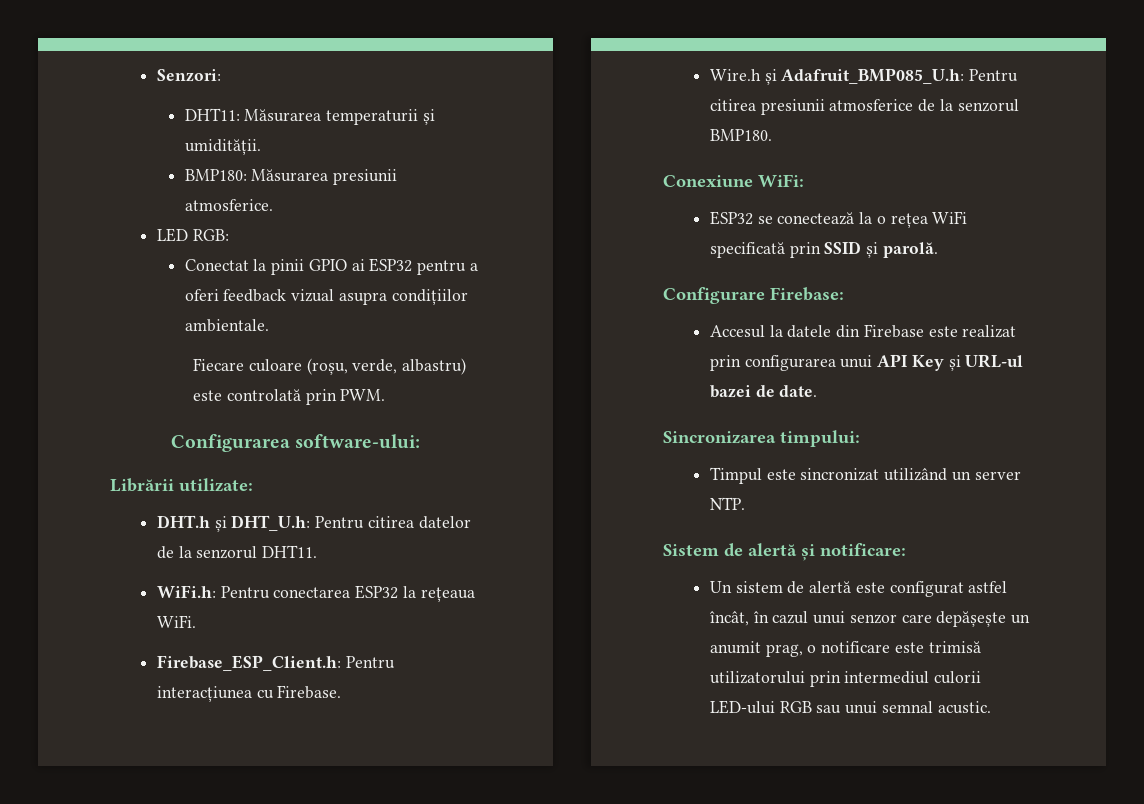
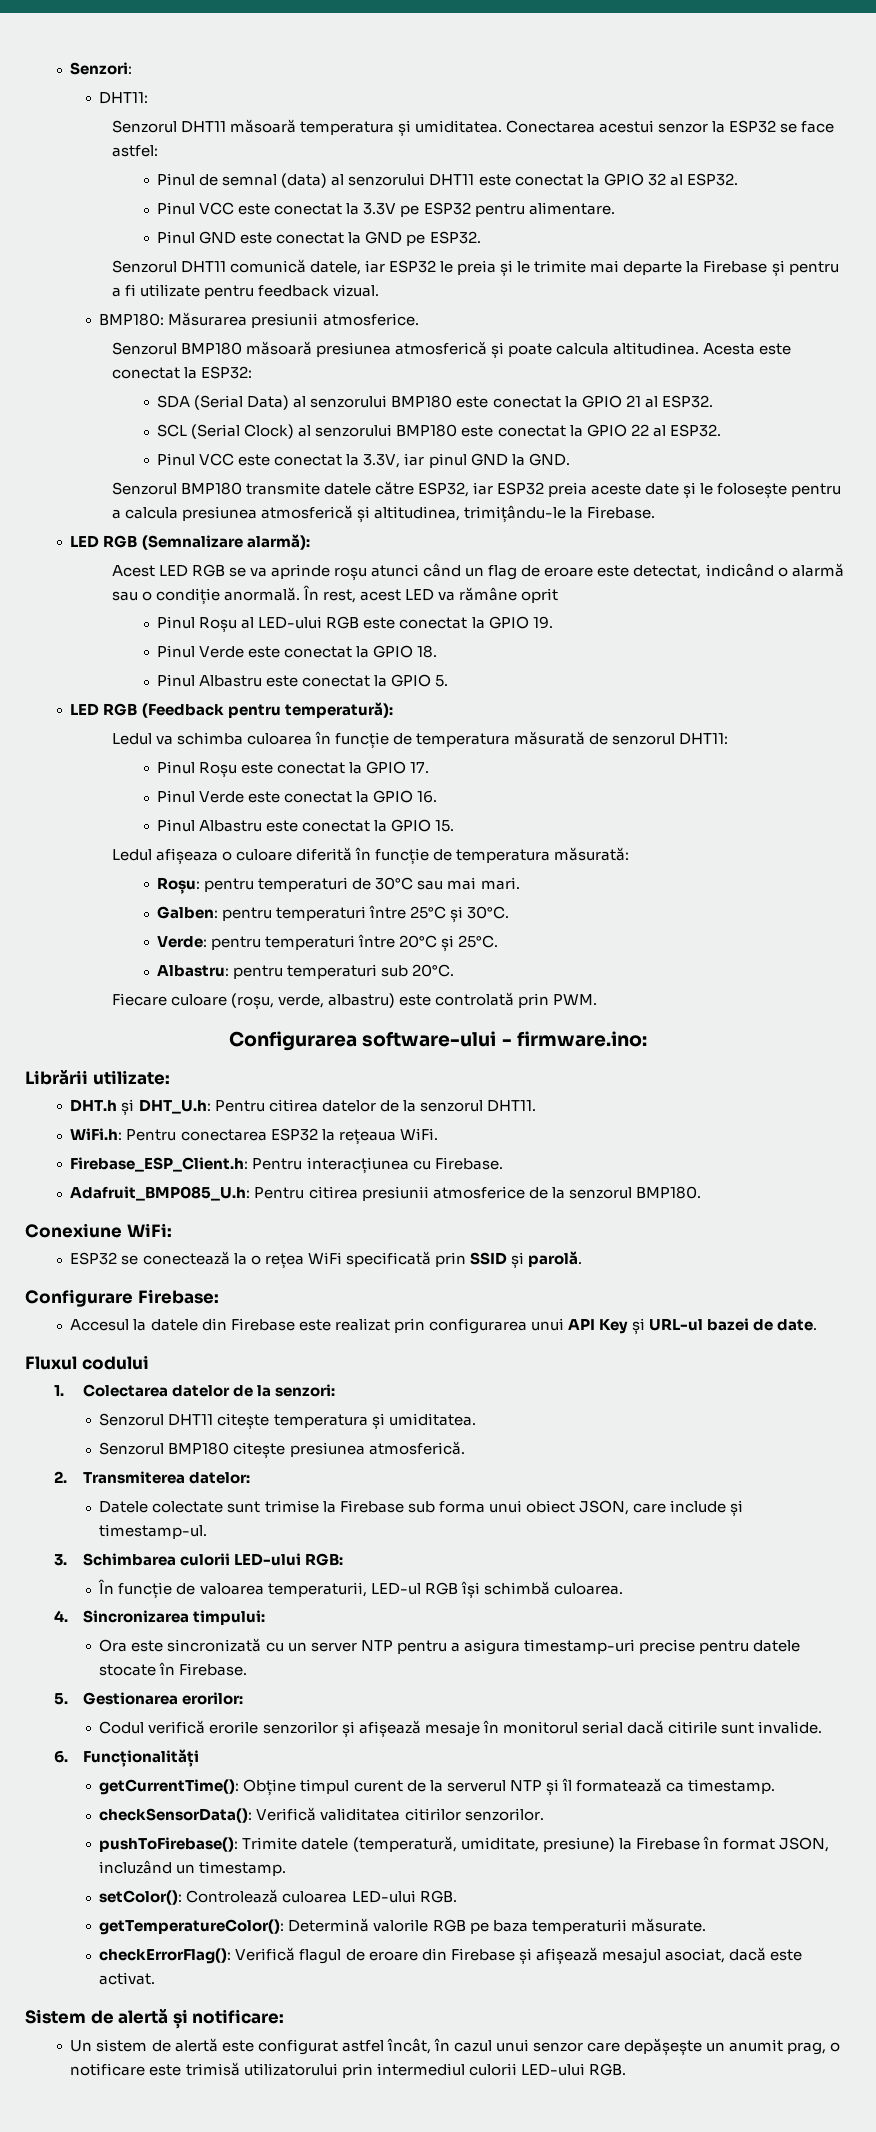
  Senzori:
- DHT11: Măsurarea temperaturii și umidității.
+ DHT11:
+ Senzorul DHT11 măsoară temperatura și umiditatea. Conectarea acestui senzor la ESP32 se face astfel:
+ Pinul de semnal (data) al senzorului DHT11 este conectat la GPIO 32 al ESP32.
+ Pinul VCC este conectat la 3.3V pe ESP32 pentru alimentare.
+ Pinul GND este conectat la GND pe ESP32.
+ Senzorul DHT11 comunică datele, iar ESP32 le preia și le trimite mai departe la Firebase și pentru a fi utilizate pentru feedback vizual.
  BMP180: Măsurarea presiunii atmosferice.
- LED RGB:
- Conectat la pinii GPIO ai ESP32 pentru a oferi feedback vizual asupra condițiilor ambientale.
+ Senzorul BMP180 măsoară presiunea atmosferică și poate calcula altitudinea. Acesta este conectat la ESP32:
+ SDA (Serial Data) al senzorului BMP180 este conectat la GPIO 21 al ESP32.
+ SCL (Serial Clock) al senzorului BMP180 este conectat la GPIO 22 al ESP32.
+ Pinul VCC este conectat la 3.3V, iar pinul GND la GND.
+ Senzorul BMP180 transmite datele către ESP32, iar ESP32 preia aceste date și le folosește pentru a calcula presiunea atmosferică și altitudinea, trimițându-le la Firebase.
+ LED RGB (Semnalizare alarmă):
+ Acest LED RGB se va aprinde roșu atunci când un flag de eroare este detectat, indicând o alarmă sau o condiție anormală. În rest, acest LED va rămâne oprit
+ Pinul Roșu al LED-ului RGB este conectat la GPIO 19.
+ Pinul Verde este conectat la GPIO 18.
+ Pinul Albastru este conectat la GPIO 5.
+ LED RGB (Feedback pentru temperatură):
+ Ledul va schimba culoarea în funcție de temperatura măsurată de senzorul DHT11:
+ Pinul Roșu este conectat la GPIO 17.
+ Pinul Verde este conectat la GPIO 16.
+ Pinul Albastru este conectat la GPIO 15.
+ Ledul afișeaza o culoare diferită în funcție de temperatura măsurată:
+ Roșu: pentru temperaturi de 30°C sau mai mari.
+ Galben: pentru temperaturi între 25°C și 30°C.
+ Verde: pentru temperaturi între 20°C și 25°C.
+ Albastru: pentru temperaturi sub 20°C.
- Configurarea software-ului:
+ Configurarea software-ului - firmware.ino:
- Wire.h și Adafruit_BMP085_U.h: Pentru citirea presiunii atmosferice de la senzorul BMP180.
+ Adafruit_BMP085_U.h: Pentru citirea presiunii atmosferice de la senzorul BMP180.
- Sincronizarea timpului:
- Timpul este sincronizat utilizând un server NTP.
+ Fluxul codului
+ 1. Colectarea datelor de la senzori:
+ Senzorul DHT11 citește temperatura și umiditatea.
+ Senzorul BMP180 citește presiunea atmosferică.
+ 2. Transmiterea datelor:
+ Datele colectate sunt trimise la Firebase sub forma unui obiect JSON, care include și timestamp-ul.
+ 3. Schimbarea culorii LED-ului RGB:
+ În funcție de valoarea temperaturii, LED-ul RGB își schimbă culoarea.
+ 4. Sincronizarea timpului:
+ Ora este sincronizată cu un server NTP pentru a asigura timestamp-uri precise pentru datele stocate în Firebase.
+ 5. Gestionarea erorilor:
+ Codul verifică erorile senzorilor și afișează mesaje în monitorul serial dacă citirile sunt invalide.
+ 6. Funcționalități
+ getCurrentTime(): Obține timpul curent de la serverul NTP și îl formatează ca timestamp.
+ checkSensorData(): Verifică validitatea citirilor senzorilor.
+ pushToFirebase(): Trimite datele (temperatură, umiditate, presiune) la Firebase în format JSON, incluzând un timestamp.
+ setColor(): Controlează culoarea LED-ului RGB.
+ getTemperatureColor(): Determină valorile RGB pe baza temperaturii măsurate.
+ checkErrorFlag(): Verifică flagul de eroare din Firebase și afișează mesajul asociat, dacă este activat.
- Un sistem de alertă este configurat astfel încât, în cazul unui senzor care depășește un anumit prag, o notificare este trimisă utilizatorului prin intermediul culorii LED-ului RGB sau unui semnal acustic.
+ Un sistem de alertă este configurat astfel încât, în cazul unui senzor care depășește un anumit prag, o notificare este trimisă utilizatorului prin intermediul culorii LED-ului RGB.

